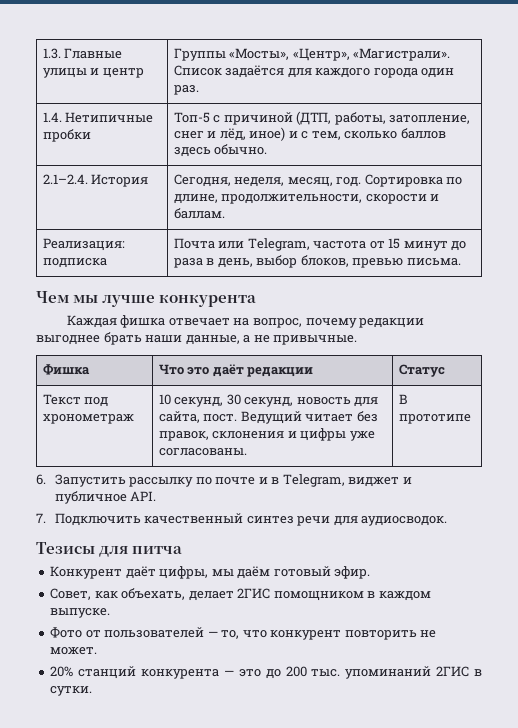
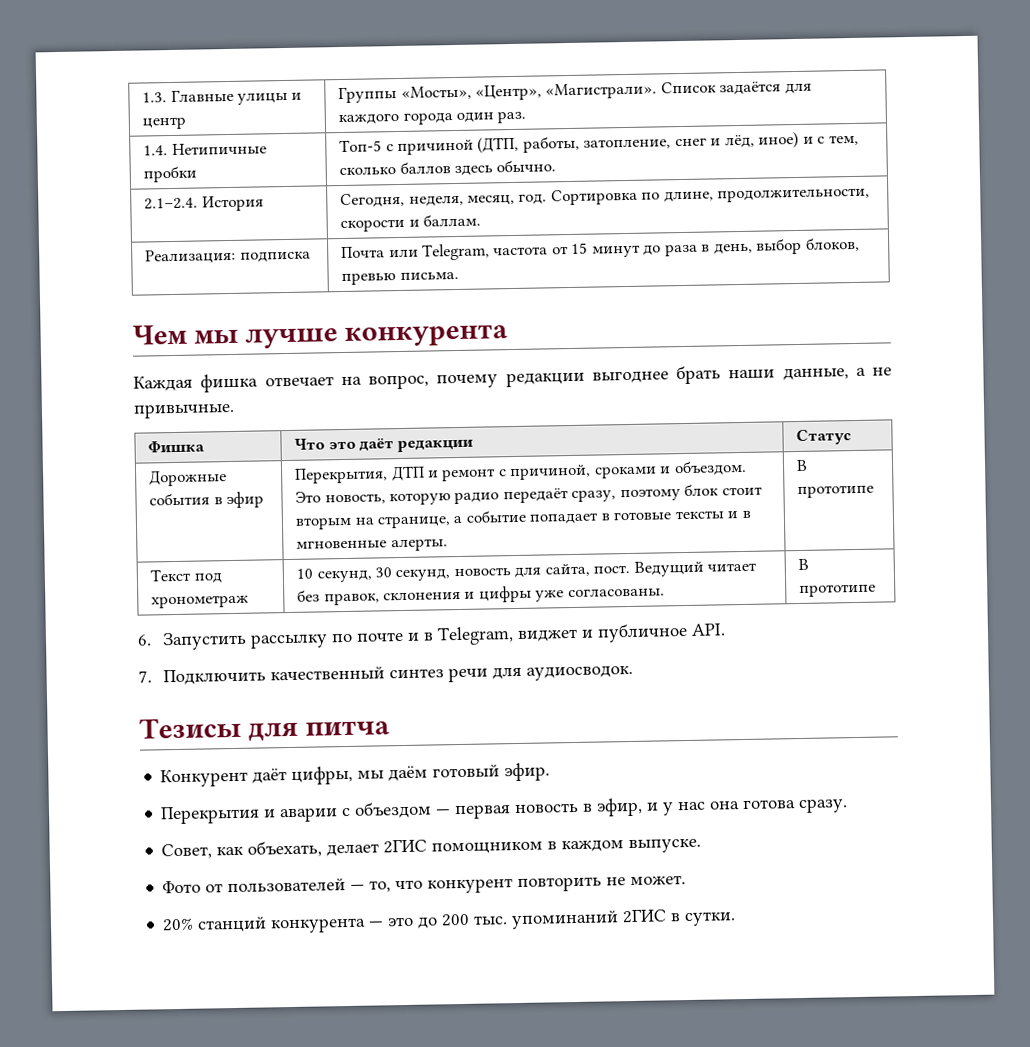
+ Дорожные события в эфир | Перекрытия, ДТП и ремонт с причиной, сроками и объездом. Это новость, которую радио передаёт сразу, поэтому блок стоит вторым на странице, а событие попадает в готовые тексты и в мгновенные алерты. | В прототипе
+ Перекрытия и аварии с объездом — первая новость в эфир, и у нас она готова сразу.

